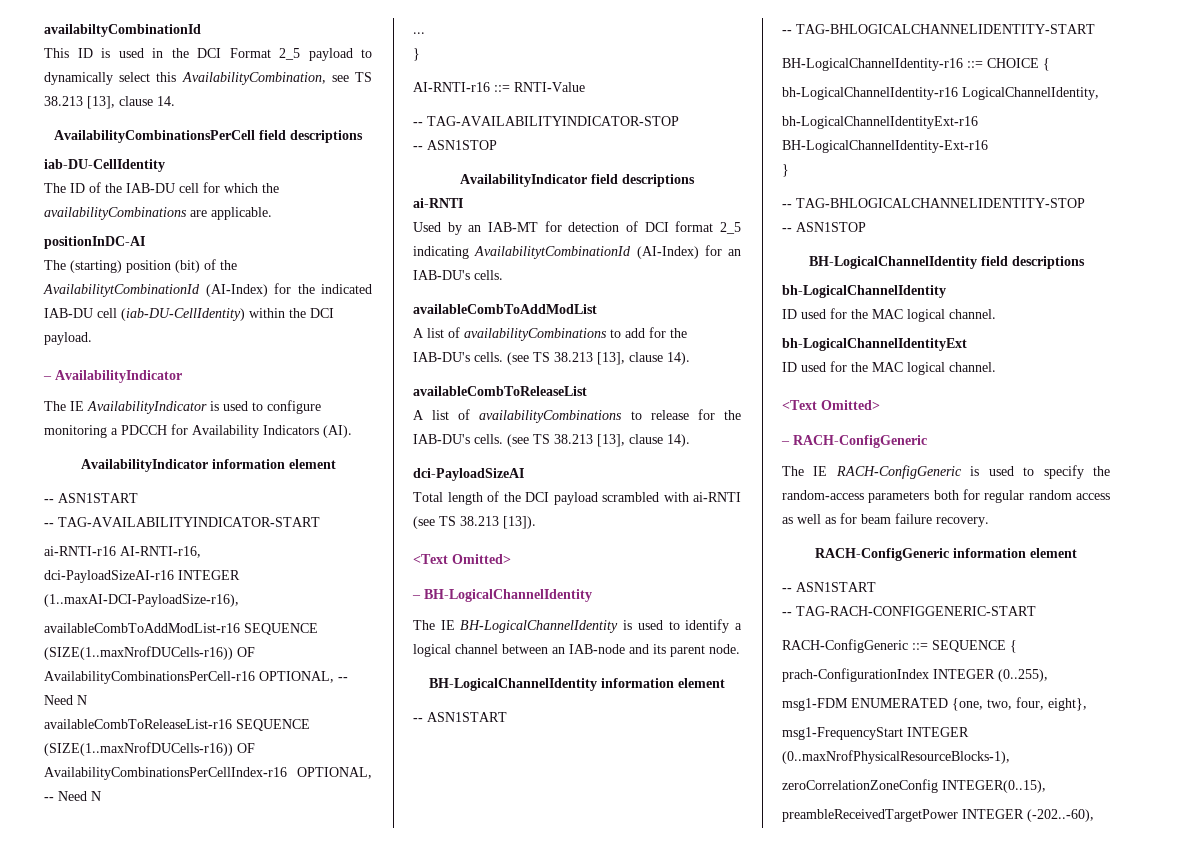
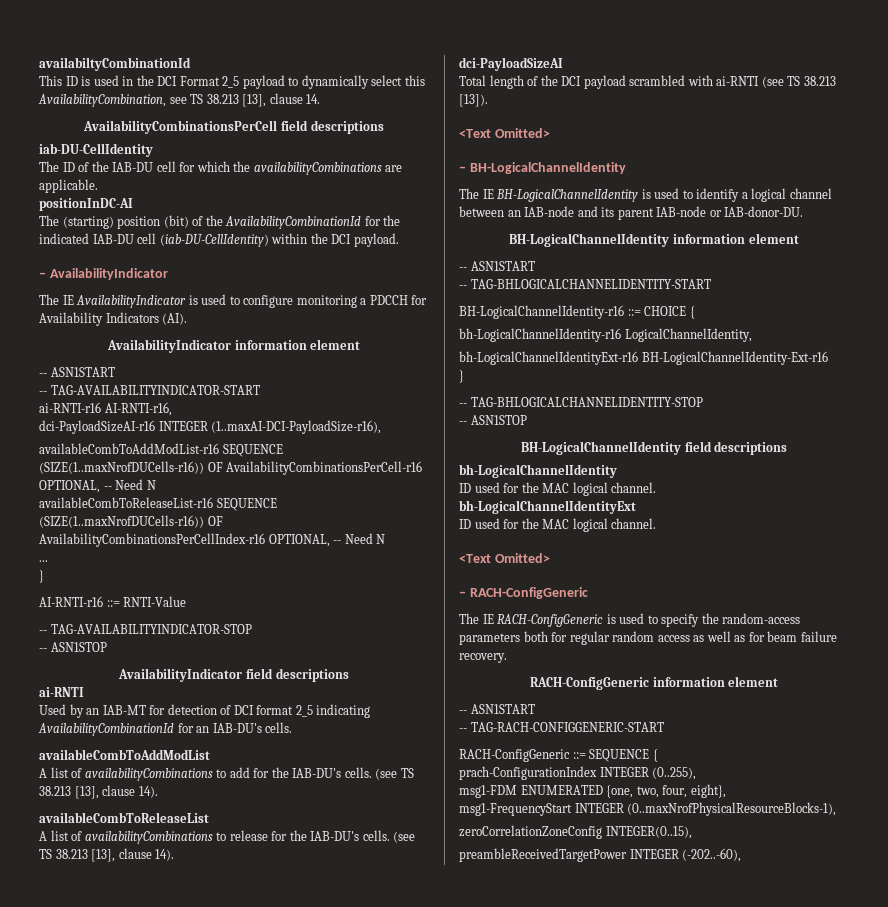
- The (starting) position (bit) of the AvailabilitytCombinationId (AI-Index) for the indicated IAB-DU cell (iab-DU-CellIdentity) within the DCI payload.
+ The (starting) position (bit) of the AvailabilityCombinationId for the indicated IAB-DU cell (iab-DU-CellIdentity) within the DCI payload.
- Used by an IAB-MT for detection of DCI format 2_5 indicating AvailabilitytCombinationId (AI-Index) for an IAB-DU's cells.
+ Used by an IAB-MT for detection of DCI format 2_5 indicating AvailabilityCombinationId for an IAB-DU's cells.
- The IE BH-LogicalChannelIdentity is used to identify a logical channel between an IAB-node and its parent node.
+ The IE BH-LogicalChannelIdentity is used to identify a logical channel between an IAB-node and its parent IAB-node or IAB-donor-DU.

